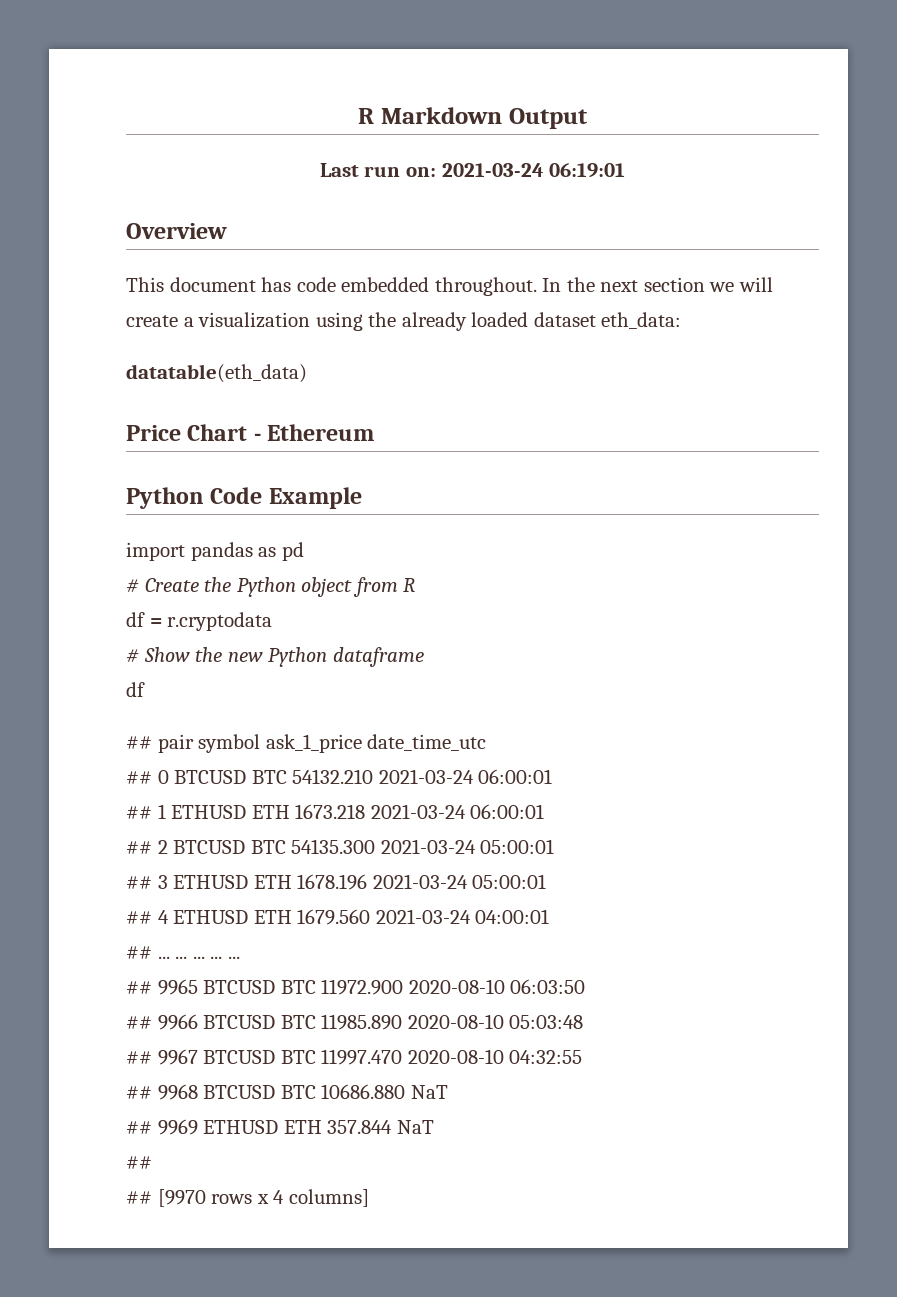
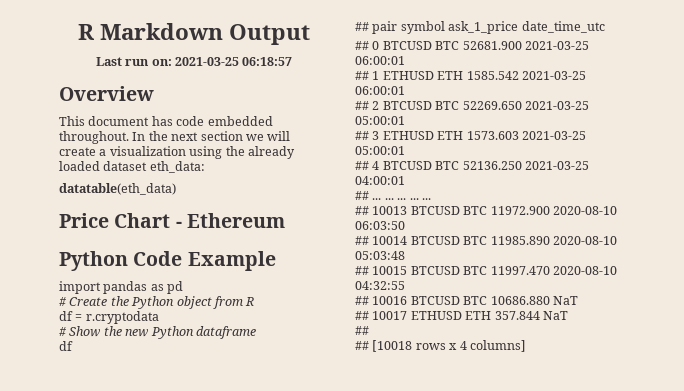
- Last run on: 2021-03-24 06:19:01
+ Last run on: 2021-03-25 06:18:57
- ## 0 BTCUSD BTC 54132.210 2021-03-24 06:00:01
+ ## 0 BTCUSD BTC 52681.900 2021-03-25 06:00:01
- ## 1 ETHUSD ETH 1673.218 2021-03-24 06:00:01
+ ## 1 ETHUSD ETH 1585.542 2021-03-25 06:00:01
- ## 2 BTCUSD BTC 54135.300 2021-03-24 05:00:01
+ ## 2 BTCUSD BTC 52269.650 2021-03-25 05:00:01
- ## 3 ETHUSD ETH 1678.196 2021-03-24 05:00:01
+ ## 3 ETHUSD ETH 1573.603 2021-03-25 05:00:01
- ## 4 ETHUSD ETH 1679.560 2021-03-24 04:00:01
+ ## 4 BTCUSD BTC 52136.250 2021-03-25 04:00:01
- ## 9965 BTCUSD BTC 11972.900 2020-08-10 06:03:50
+ ## 10013 BTCUSD BTC 11972.900 2020-08-10 06:03:50
- ## 9966 BTCUSD BTC 11985.890 2020-08-10 05:03:48
+ ## 10014 BTCUSD BTC 11985.890 2020-08-10 05:03:48
- ## 9967 BTCUSD BTC 11997.470 2020-08-10 04:32:55
+ ## 10015 BTCUSD BTC 11997.470 2020-08-10 04:32:55
- ## 9968 BTCUSD BTC 10686.880 NaT
+ ## 10016 BTCUSD BTC 10686.880 NaT
- ## 9969 ETHUSD ETH 357.844 NaT
+ ## 10017 ETHUSD ETH 357.844 NaT
- ## [9970 rows x 4 columns]
+ ## [10018 rows x 4 columns]

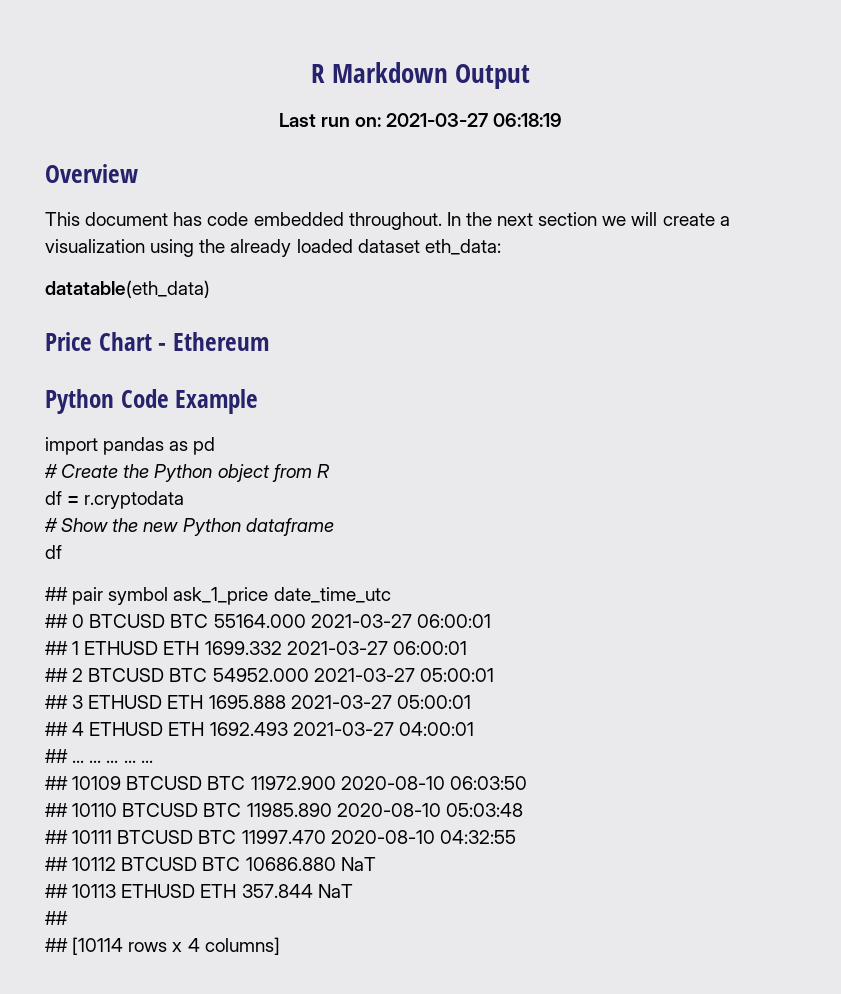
- Last run on: 2021-03-25 06:18:57
+ Last run on: 2021-03-27 06:18:19
- ## 0 BTCUSD BTC 52681.900 2021-03-25 06:00:01
+ ## 0 BTCUSD BTC 55164.000 2021-03-27 06:00:01
- ## 1 ETHUSD ETH 1585.542 2021-03-25 06:00:01
+ ## 1 ETHUSD ETH 1699.332 2021-03-27 06:00:01
- ## 2 BTCUSD BTC 52269.650 2021-03-25 05:00:01
+ ## 2 BTCUSD BTC 54952.000 2021-03-27 05:00:01
- ## 3 ETHUSD ETH 1573.603 2021-03-25 05:00:01
+ ## 3 ETHUSD ETH 1695.888 2021-03-27 05:00:01
- ## 4 BTCUSD BTC 52136.250 2021-03-25 04:00:01
+ ## 4 ETHUSD ETH 1692.493 2021-03-27 04:00:01
- ## 10013 BTCUSD BTC 11972.900 2020-08-10 06:03:50
+ ## 10109 BTCUSD BTC 11972.900 2020-08-10 06:03:50
- ## 10014 BTCUSD BTC 11985.890 2020-08-10 05:03:48
+ ## 10110 BTCUSD BTC 11985.890 2020-08-10 05:03:48
- ## 10015 BTCUSD BTC 11997.470 2020-08-10 04:32:55
+ ## 10111 BTCUSD BTC 11997.470 2020-08-10 04:32:55
- ## 10016 BTCUSD BTC 10686.880 NaT
+ ## 10112 BTCUSD BTC 10686.880 NaT
- ## 10017 ETHUSD ETH 357.844 NaT
+ ## 10113 ETHUSD ETH 357.844 NaT
- ## [10018 rows x 4 columns]
+ ## [10114 rows x 4 columns]

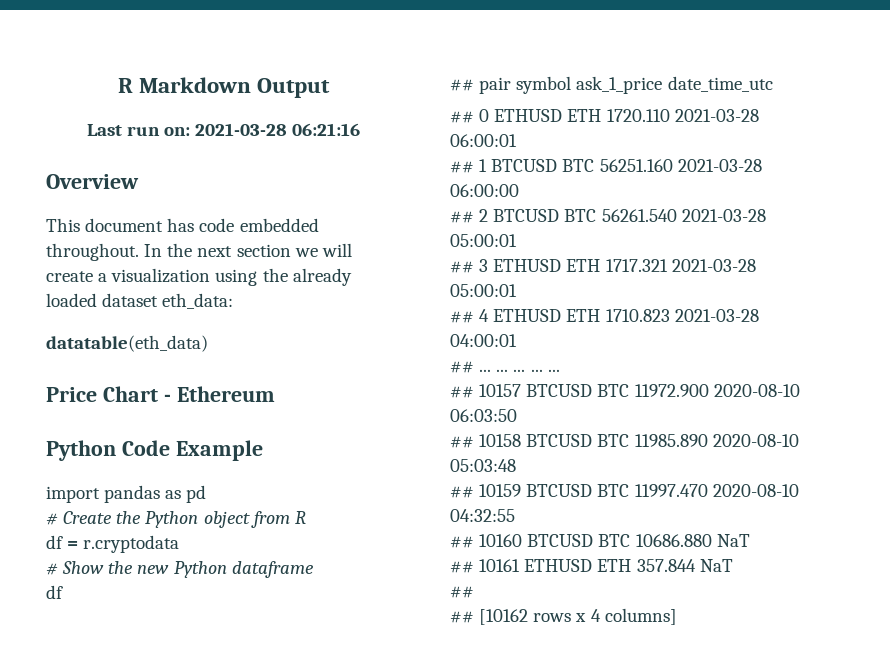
- Last run on: 2021-03-27 06:18:19
+ Last run on: 2021-03-28 06:21:16
- ## 0 BTCUSD BTC 55164.000 2021-03-27 06:00:01
+ ## 0 ETHUSD ETH 1720.110 2021-03-28 06:00:01
- ## 1 ETHUSD ETH 1699.332 2021-03-27 06:00:01
+ ## 1 BTCUSD BTC 56251.160 2021-03-28 06:00:00
- ## 2 BTCUSD BTC 54952.000 2021-03-27 05:00:01
+ ## 2 BTCUSD BTC 56261.540 2021-03-28 05:00:01
- ## 3 ETHUSD ETH 1695.888 2021-03-27 05:00:01
+ ## 3 ETHUSD ETH 1717.321 2021-03-28 05:00:01
- ## 4 ETHUSD ETH 1692.493 2021-03-27 04:00:01
+ ## 4 ETHUSD ETH 1710.823 2021-03-28 04:00:01
- ## 10109 BTCUSD BTC 11972.900 2020-08-10 06:03:50
+ ## 10157 BTCUSD BTC 11972.900 2020-08-10 06:03:50
- ## 10110 BTCUSD BTC 11985.890 2020-08-10 05:03:48
+ ## 10158 BTCUSD BTC 11985.890 2020-08-10 05:03:48
- ## 10111 BTCUSD BTC 11997.470 2020-08-10 04:32:55
+ ## 10159 BTCUSD BTC 11997.470 2020-08-10 04:32:55
- ## 10112 BTCUSD BTC 10686.880 NaT
+ ## 10160 BTCUSD BTC 10686.880 NaT
- ## 10113 ETHUSD ETH 357.844 NaT
+ ## 10161 ETHUSD ETH 357.844 NaT
- ## [10114 rows x 4 columns]
+ ## [10162 rows x 4 columns]

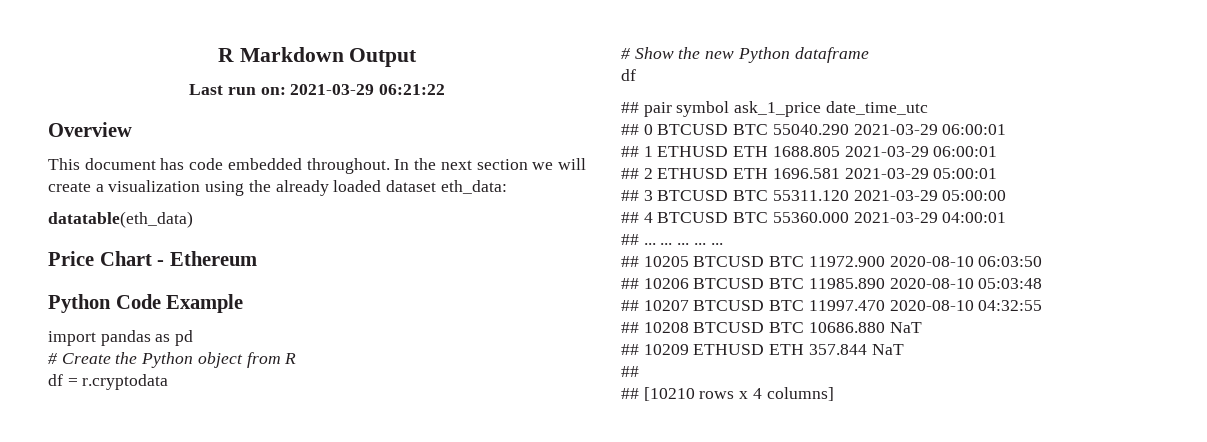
- Last run on: 2021-03-28 06:21:16
+ Last run on: 2021-03-29 06:21:22
- ## 0 ETHUSD ETH 1720.110 2021-03-28 06:00:01
+ ## 0 BTCUSD BTC 55040.290 2021-03-29 06:00:01
- ## 1 BTCUSD BTC 56251.160 2021-03-28 06:00:00
- ## 2 BTCUSD BTC 56261.540 2021-03-28 05:00:01
- ## 3 ETHUSD ETH 1717.321 2021-03-28 05:00:01
- ## 4 ETHUSD ETH 1710.823 2021-03-28 04:00:01
+ ## 1 ETHUSD ETH 1688.805 2021-03-29 06:00:01
+ ## 2 ETHUSD ETH 1696.581 2021-03-29 05:00:01
+ ## 3 BTCUSD BTC 55311.120 2021-03-29 05:00:00
+ ## 4 BTCUSD BTC 55360.000 2021-03-29 04:00:01
- ## 10157 BTCUSD BTC 11972.900 2020-08-10 06:03:50
+ ## 10205 BTCUSD BTC 11972.900 2020-08-10 06:03:50
- ## 10158 BTCUSD BTC 11985.890 2020-08-10 05:03:48
+ ## 10206 BTCUSD BTC 11985.890 2020-08-10 05:03:48
- ## 10159 BTCUSD BTC 11997.470 2020-08-10 04:32:55
+ ## 10207 BTCUSD BTC 11997.470 2020-08-10 04:32:55
- ## 10160 BTCUSD BTC 10686.880 NaT
+ ## 10208 BTCUSD BTC 10686.880 NaT
- ## 10161 ETHUSD ETH 357.844 NaT
+ ## 10209 ETHUSD ETH 357.844 NaT
- ## [10162 rows x 4 columns]
+ ## [10210 rows x 4 columns]

